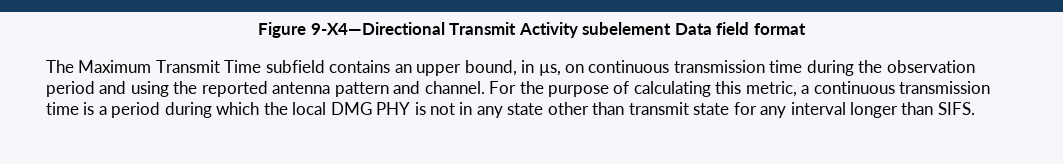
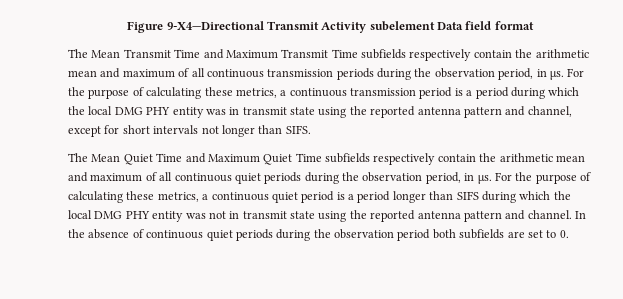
- The Maximum Transmit Time subfield contains an upper bound, in µs, on continuous transmission time during the observation period and using the reported antenna pattern and channel. For the purpose of calculating this metric, a continuous transmission time is a period during which the local DMG PHY is not in any state other than transmit state for any interval longer than SIFS.
+ The Mean Transmit Time and Maximum Transmit Time subfields respectively contain the arithmetic mean and maximum of all continuous transmission periods during the observation period, in µs. For the purpose of calculating these metrics, a continuous transmission period is a period during which the local DMG PHY entity was in transmit state using the reported antenna pattern and channel, except for short intervals not longer than SIFS.
+ The Mean Quiet Time and Maximum Quiet Time subfields respectively contain the arithmetic mean and maximum of all continuous quiet periods during the observation period, in µs. For the purpose of calculating these metrics, a continuous quiet period is a period longer than SIFS during which the local DMG PHY entity was not in transmit state using the reported antenna pattern and channel. In the absence of continuous quiet periods during the observation period both subfields are set to 0.

